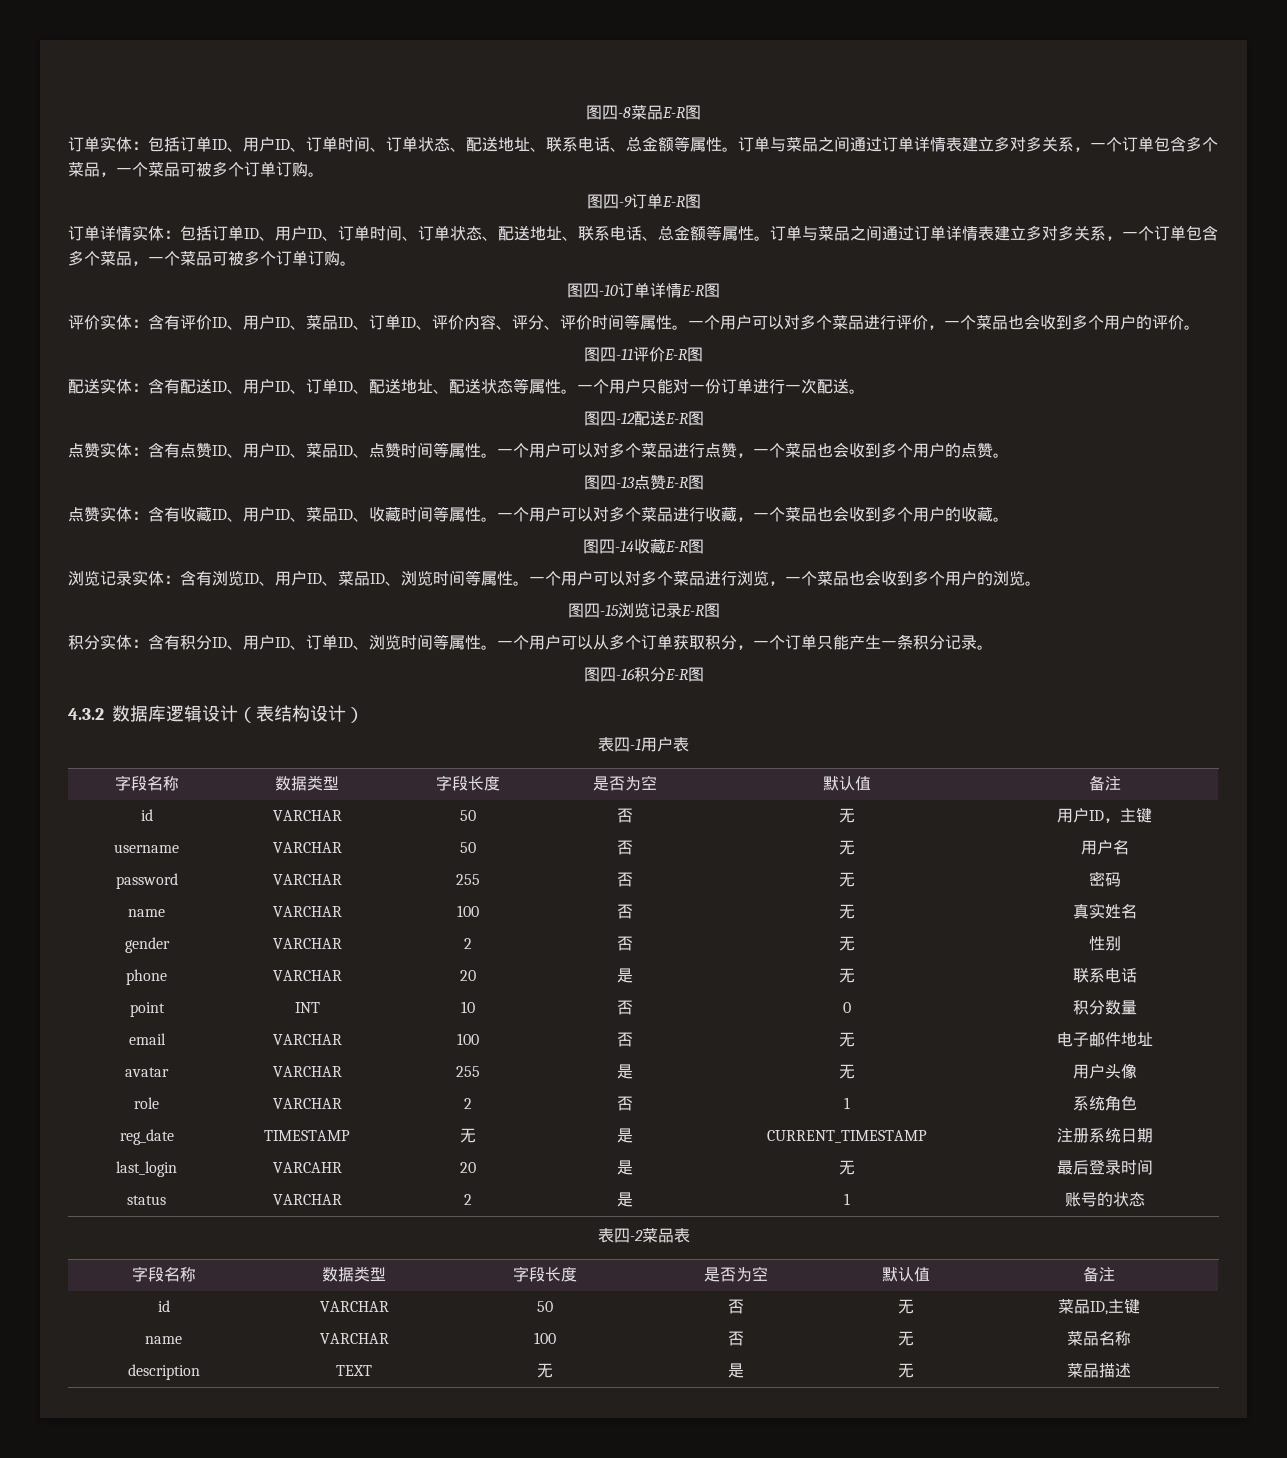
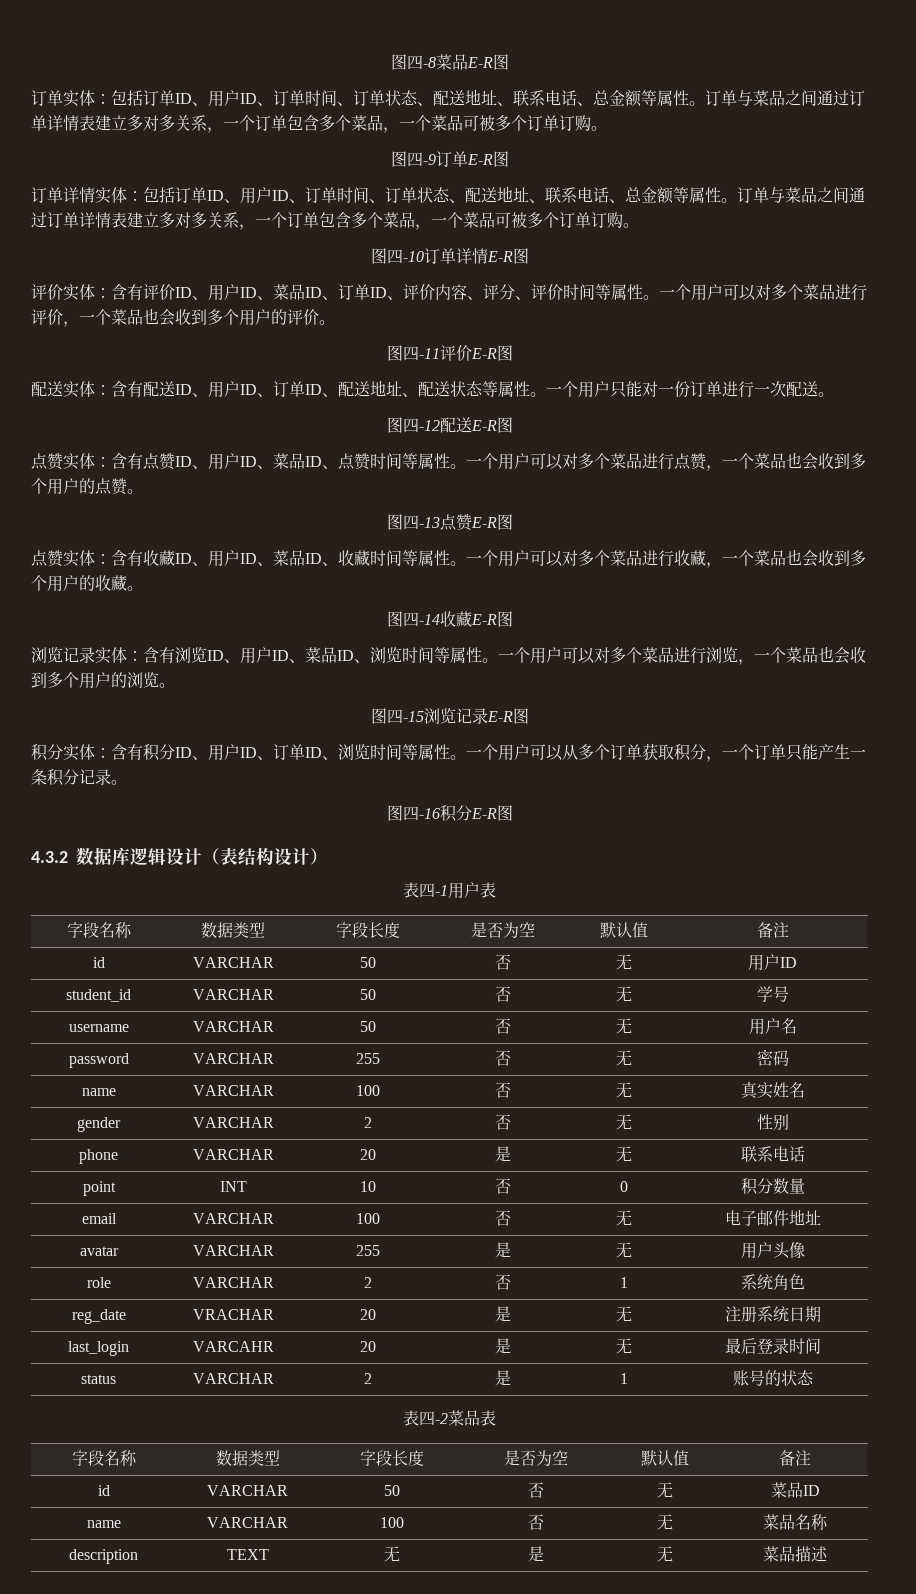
- id | VARCHAR | 50 | 否 | 无 | 用户ID，主键
+ id | VARCHAR | 50 | 否 | 无 | 用户ID
+ student_id | VARCHAR | 50 | 否 | 无 | 学号
- reg_date | TIMESTAMP | 无 | 是 | CURRENT_TIMESTAMP | 注册系统日期
+ reg_date | VRACHAR | 20 | 是 | 无 | 注册系统日期
- id | VARCHAR | 50 | 否 | 无 | 菜品ID,主键
+ id | VARCHAR | 50 | 否 | 无 | 菜品ID

